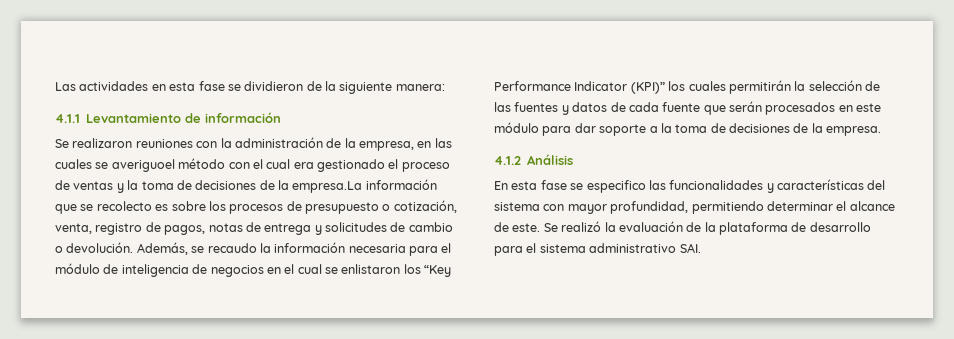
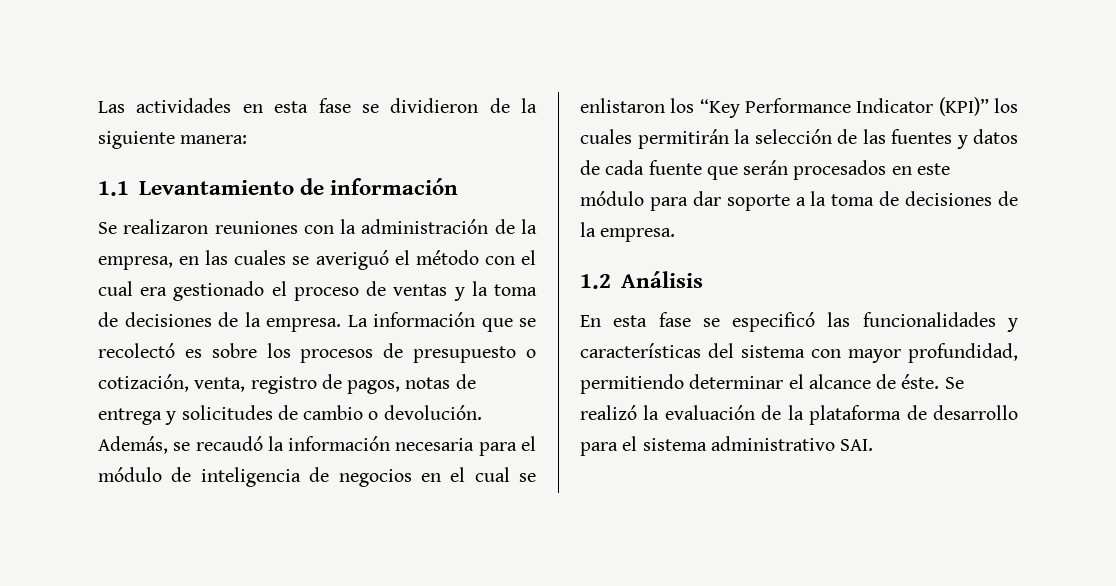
- 4.1.1 Levantamiento de información
+ 1.1 Levantamiento de información
- Se realizaron reuniones con la administración de la empresa, en las cuales se averiguoel método con el cual era gestionado el proceso de ventas y la toma de decisiones de la empresa.La información que se recolecto es sobre los procesos de presupuesto o cotización, venta, registro de pagos, notas de entrega y solicitudes de cambio o devolución.
+ Se realizaron reuniones con la administración de la empresa, en las cuales se averiguó el método con el cual era gestionado el proceso de ventas y la toma de decisiones de la empresa. La información que se recolectó es sobre los procesos de presupuesto o cotización, venta, registro de pagos, notas de entrega y solicitudes de cambio o devolución.
- Además, se recaudo la información necesaria para el módulo de inteligencia de negocios en el cual se enlistaron los “Key Performance Indicator (KPI)” los cuales permitirán la selección de las fuentes y datos de cada fuente que serán procesados en este módulo para dar soporte a la toma de decisiones de la empresa.
+ Además, se recaudó la información necesaria para el módulo de inteligencia de negocios en el cual se enlistaron los “Key Performance Indicator (KPI)” los cuales permitirán la selección de las fuentes y datos de cada fuente que serán procesados en este módulo para dar soporte a la toma de decisiones de la empresa.
- 4.1.2 Análisis
+ 1.2 Análisis
- En esta fase se especifico las funcionalidades y características del sistema con mayor profundidad, permitiendo determinar el alcance de este.
+ En esta fase se especificó las funcionalidades y características del sistema con mayor profundidad, permitiendo determinar el alcance de éste.

